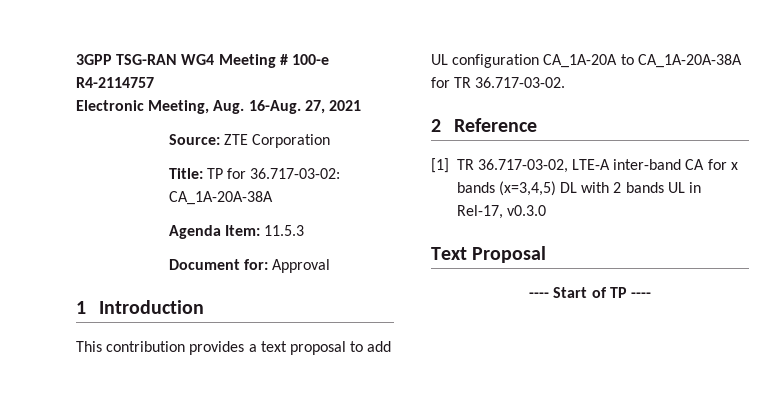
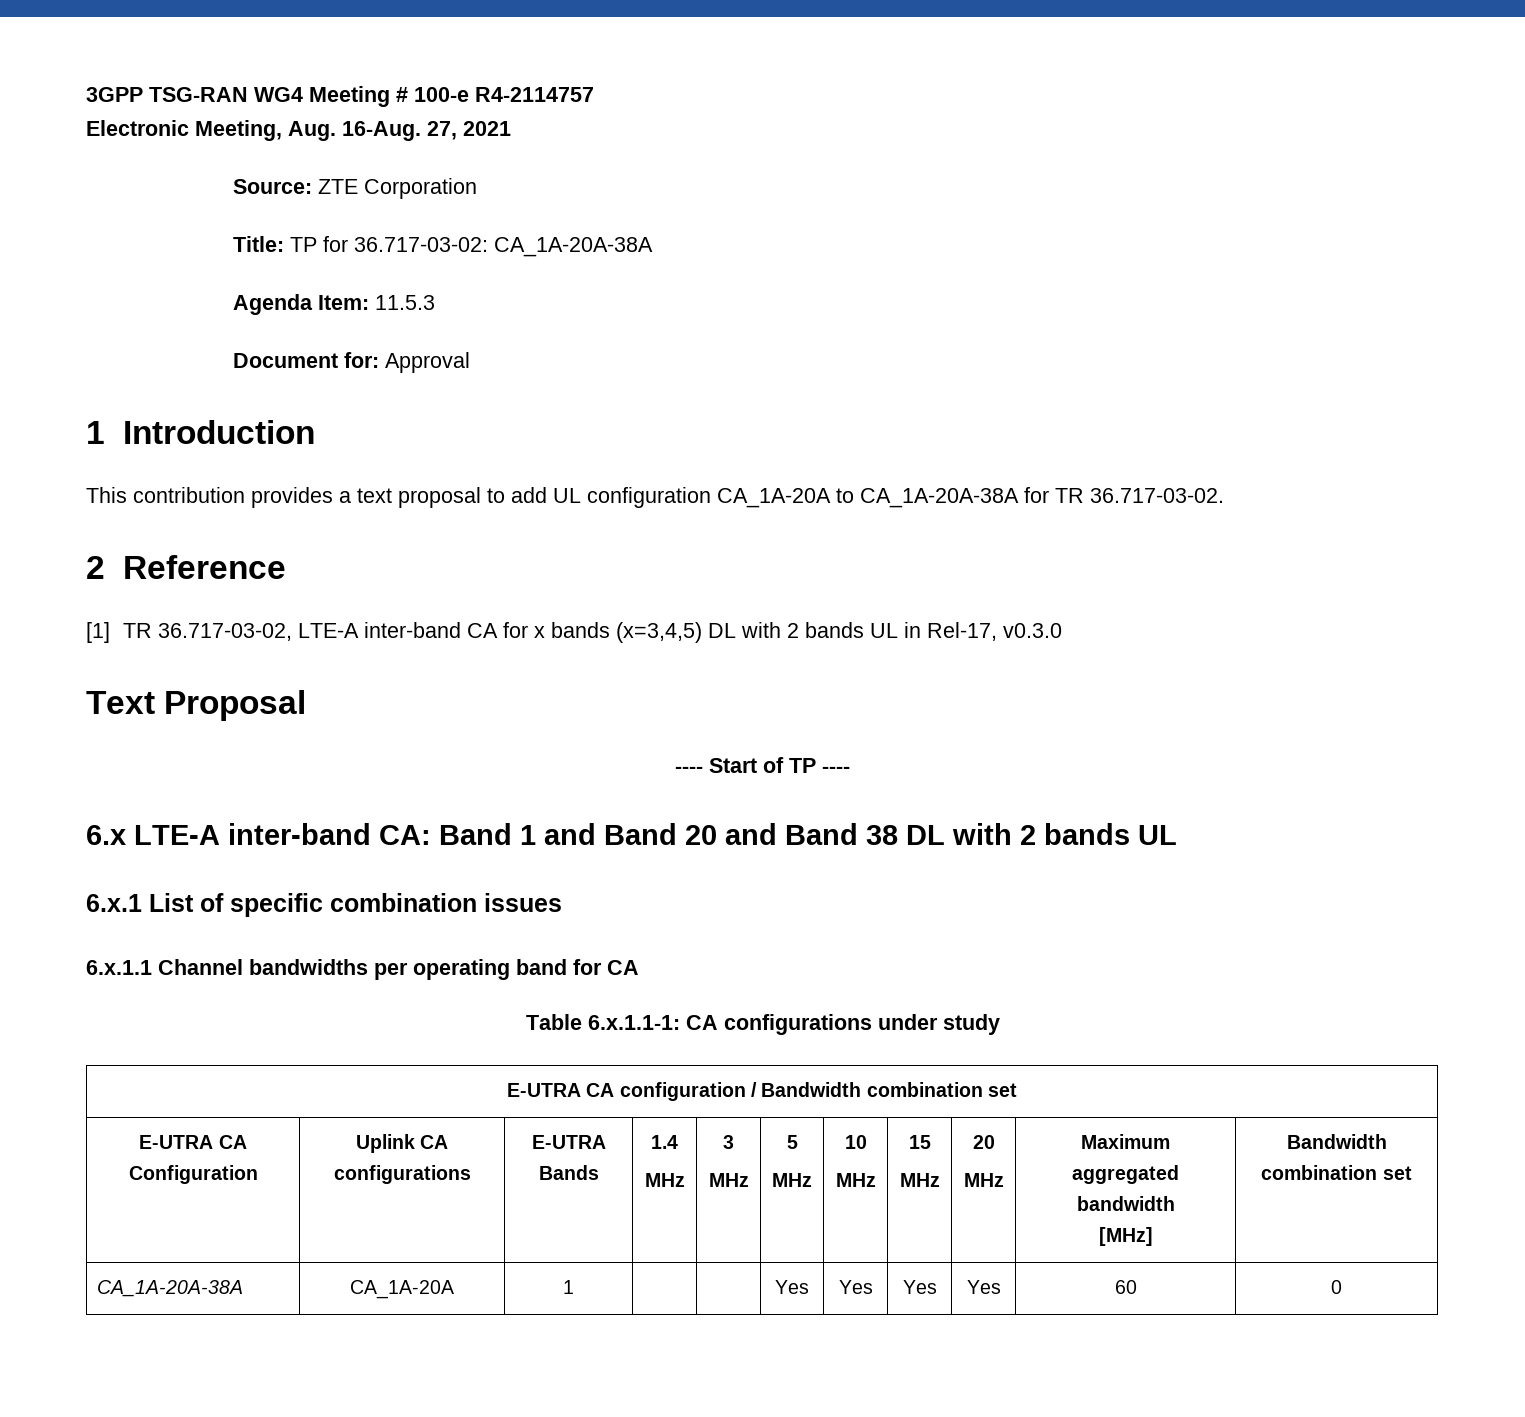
+ 6.x LTE-A inter-band CA: Band 1 and Band 20 and Band 38 DL with 2 bands UL
+ 6.x.1 List of specific combination issues
+ 6.x.1.1 Channel bandwidths per operating band for CA
+ Table 6.x.1.1-1: CA configurations under study
+ E-UTRA CA configuration / Bandwidth combination set
+ E-UTRA CA Configuration | Uplink CA configurations | E-UTRA Bands | 1.4
+ MHz | 3
+ MHz | 5
+ MHz | 10
+ MHz | 15
+ MHz | 20
+ MHz | Maximum aggregated bandwidth
+ [MHz] | Bandwidth combination set
+ CA_1A-20A-38A | CA_1A-20A | 1 | | | Yes | Yes | Yes | Yes | 60 | 0

